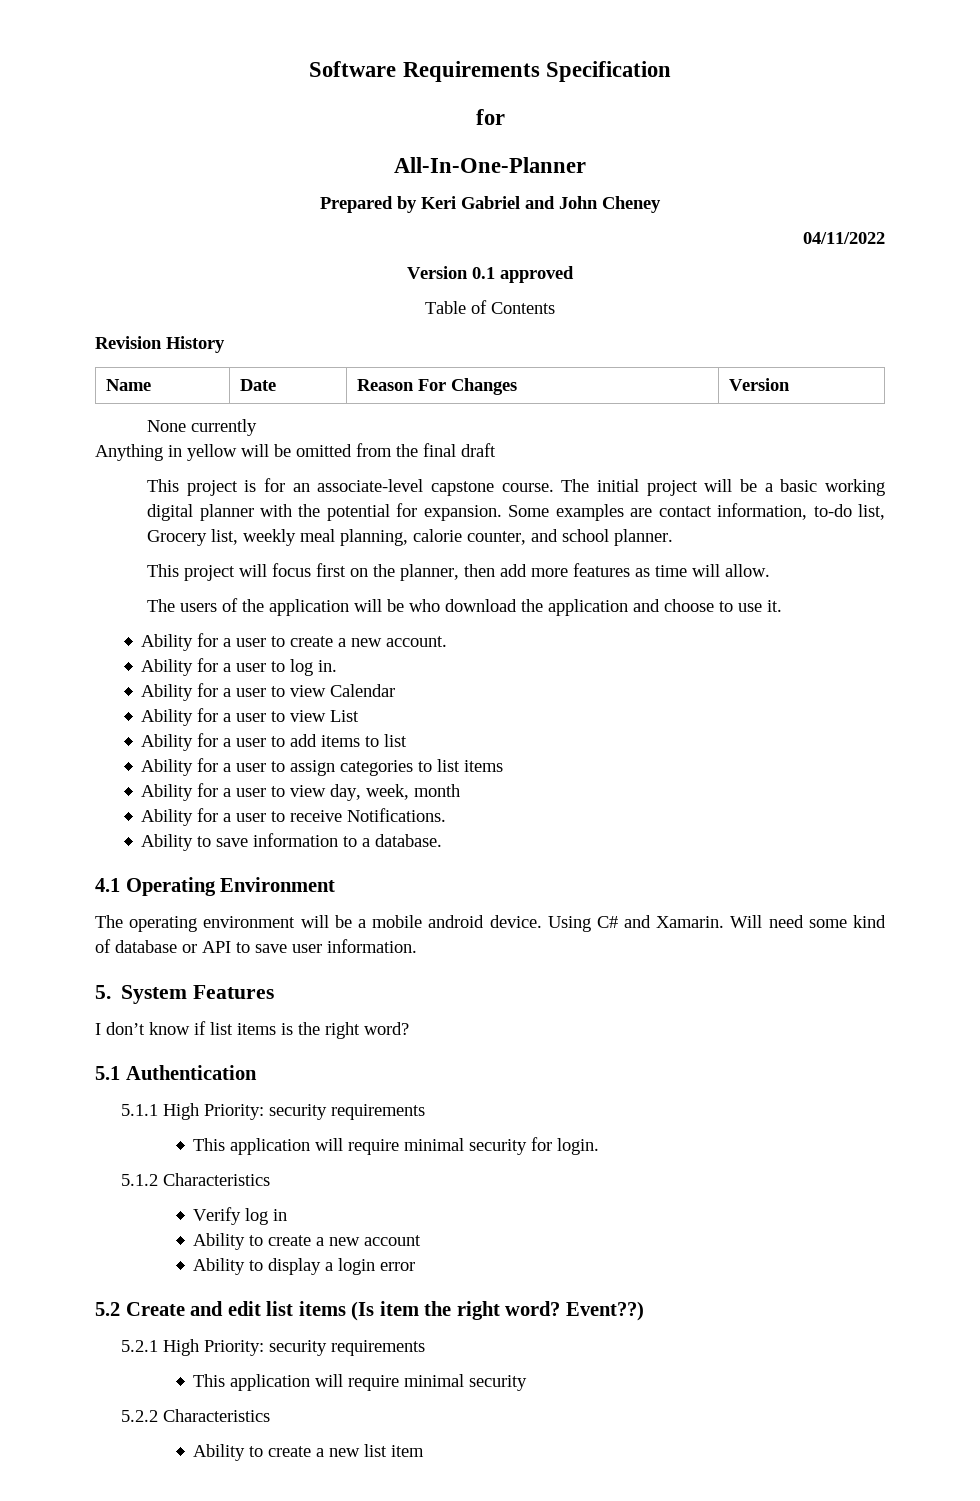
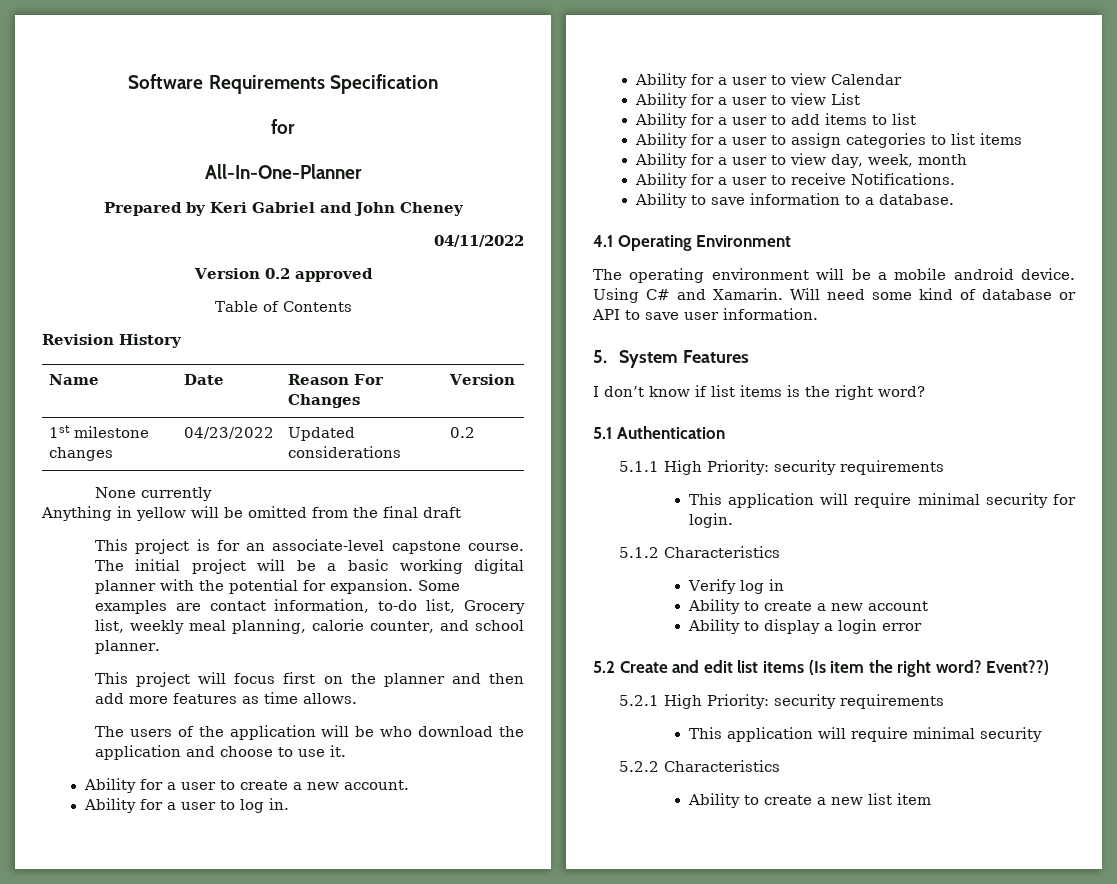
- Version 0.1 approved
+ Version 0.2 approved
+ 1st milestone changes | 04/23/2022 | Updated considerations | 0.2
- This project will focus first on the planner, then add more features as time will allow.
+ This project will focus first on the planner and then add more features as time allows.

